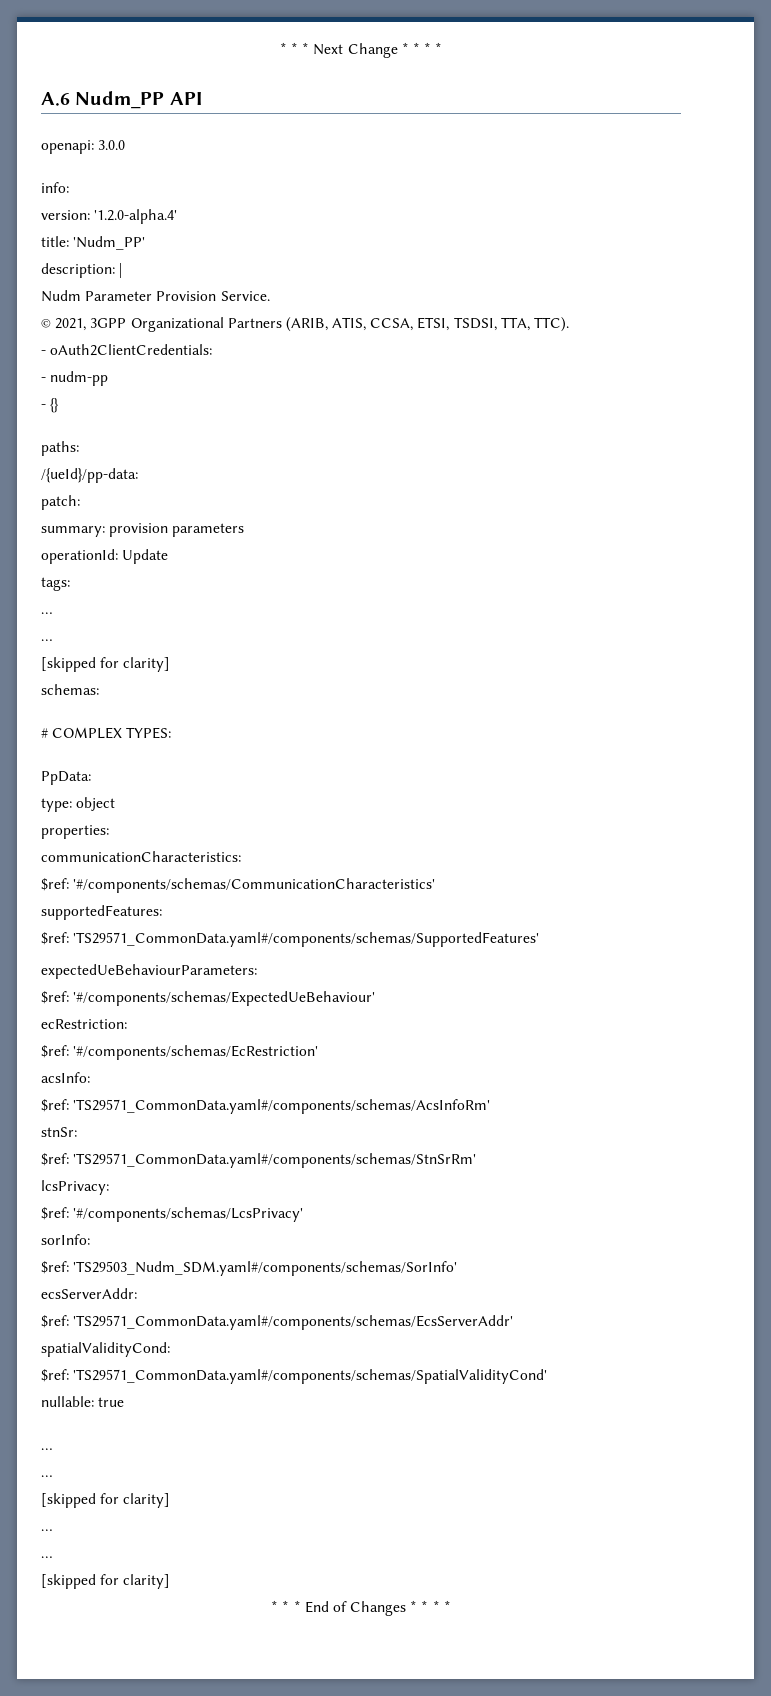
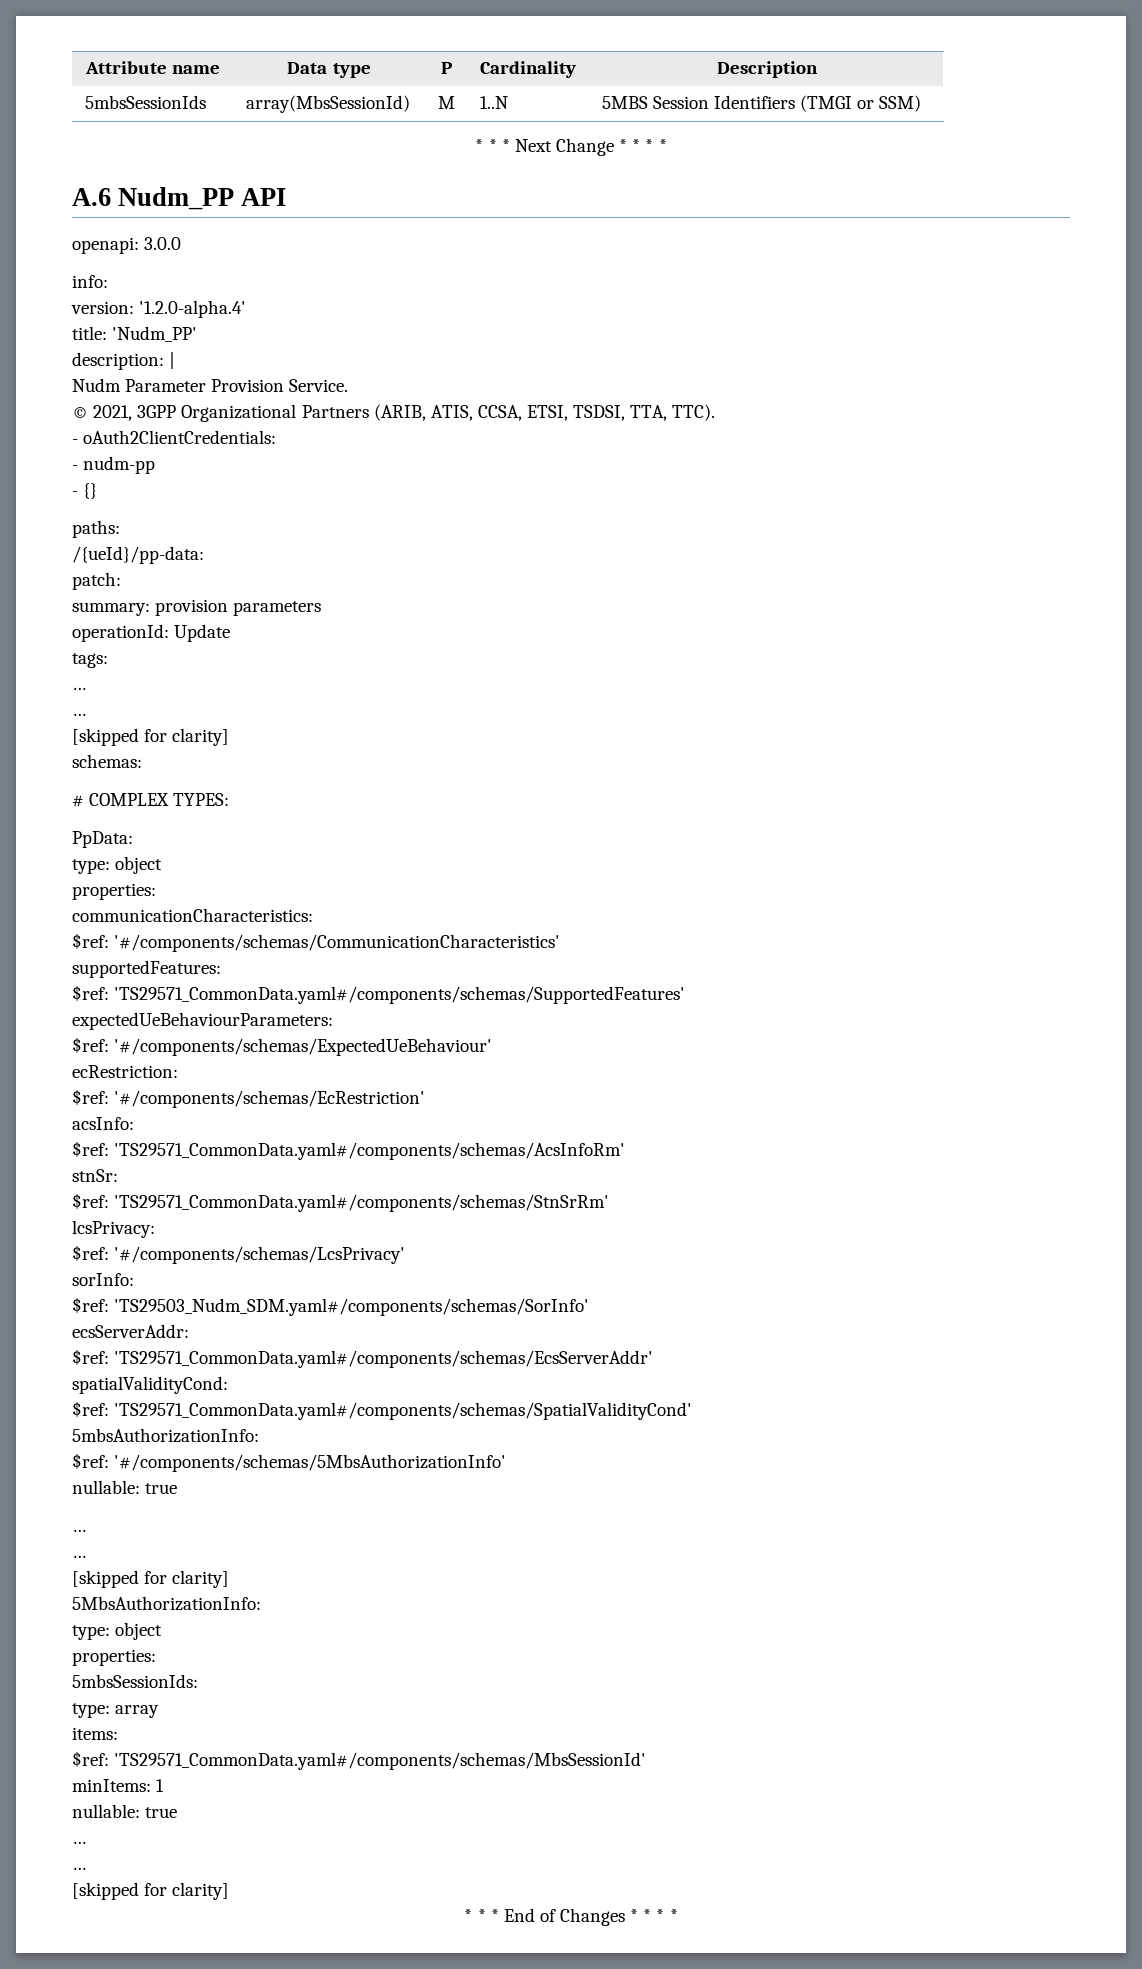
+ Attribute name | Data type | P | Cardinality | Description
+ 5mbsSessionIds | array(MbsSessionId) | M | 1..N | 5MBS Session Identifiers (TMGI or SSM)
+ 5mbsAuthorizationInfo:
+ $ref: '#/components/schemas/5MbsAuthorizationInfo'
  nullable: true
  …
  …
  [skipped for clarity]
+ 5MbsAuthorizationInfo:
+ type: object
+ properties:
+ 5mbsSessionIds:
+ type: array
+ items:
+ $ref: 'TS29571_CommonData.yaml#/components/schemas/MbsSessionId'
+ minItems: 1
+ nullable: true

